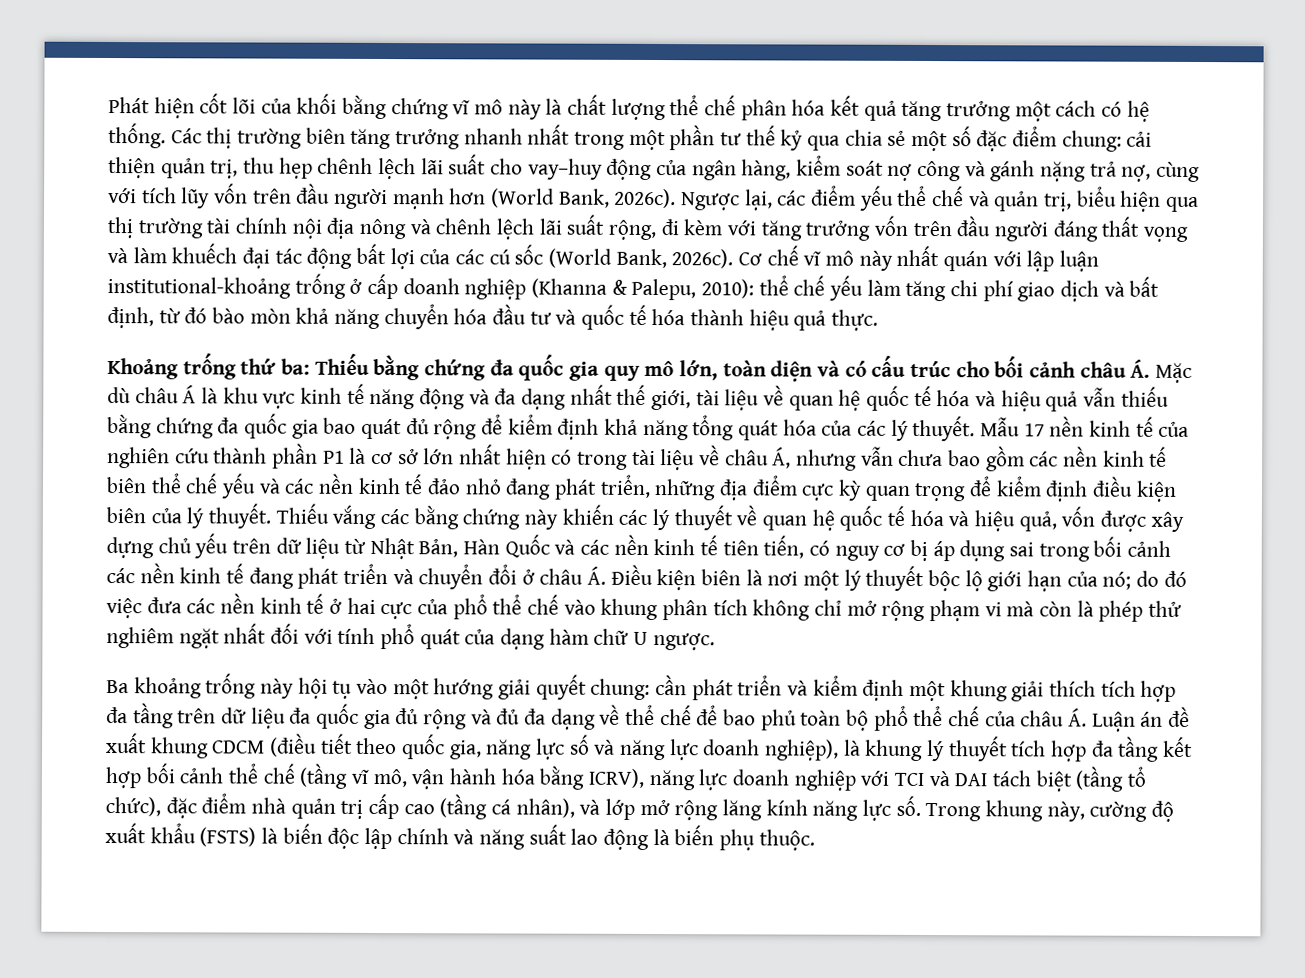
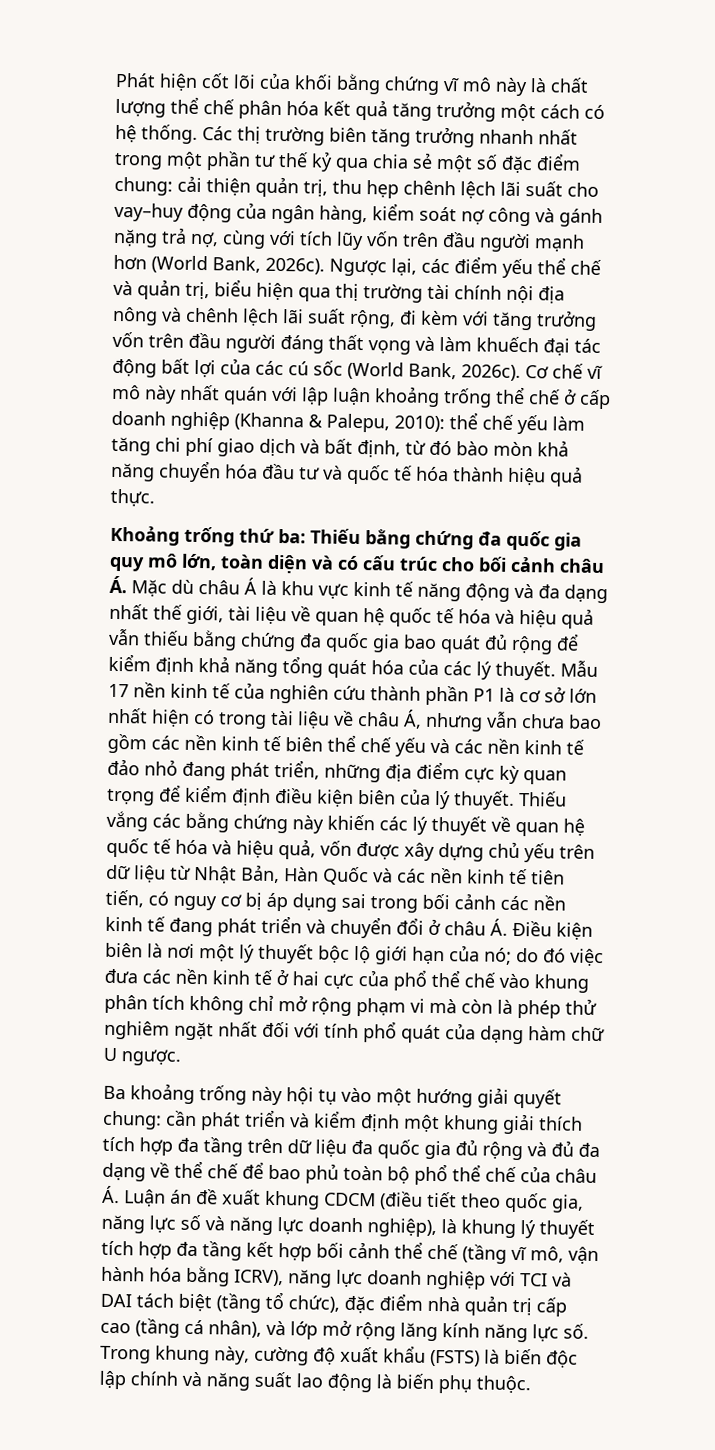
- Cơ chế vĩ mô này nhất quán với lập luận institutional-khoảng trống ở cấp doanh nghiệp (Khanna & Palepu, 2010): thể chế yếu làm tăng chi phí giao dịch và bất định, từ đó bào mòn khả năng chuyển hóa đầu tư và quốc tế hóa thành hiệu quả thực.
+ Cơ chế vĩ mô này nhất quán với lập luận khoảng trống thể chế ở cấp doanh nghiệp (Khanna & Palepu, 2010): thể chế yếu làm tăng chi phí giao dịch và bất định, từ đó bào mòn khả năng chuyển hóa đầu tư và quốc tế hóa thành hiệu quả thực.

